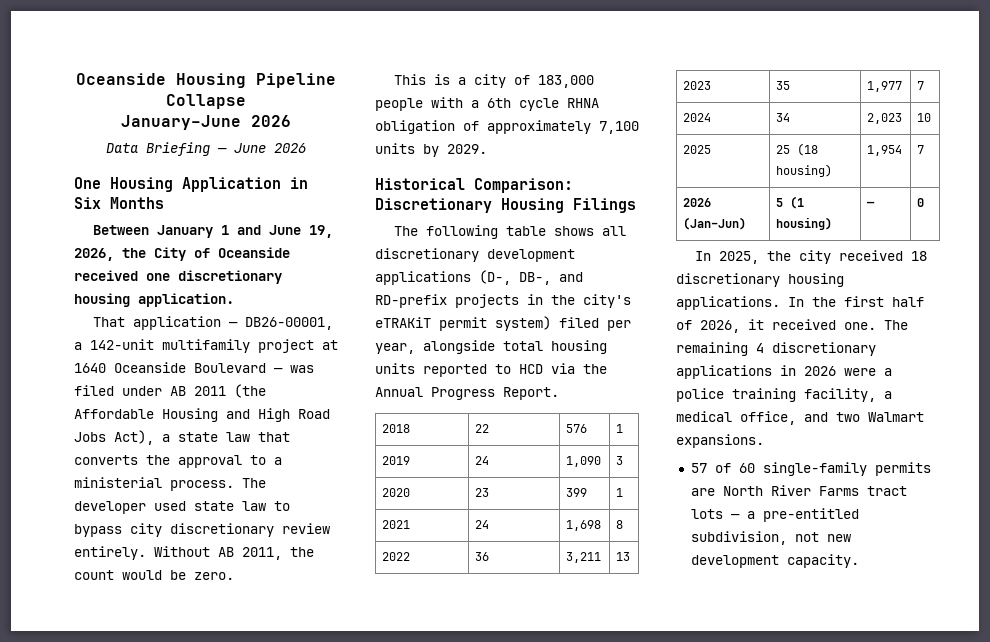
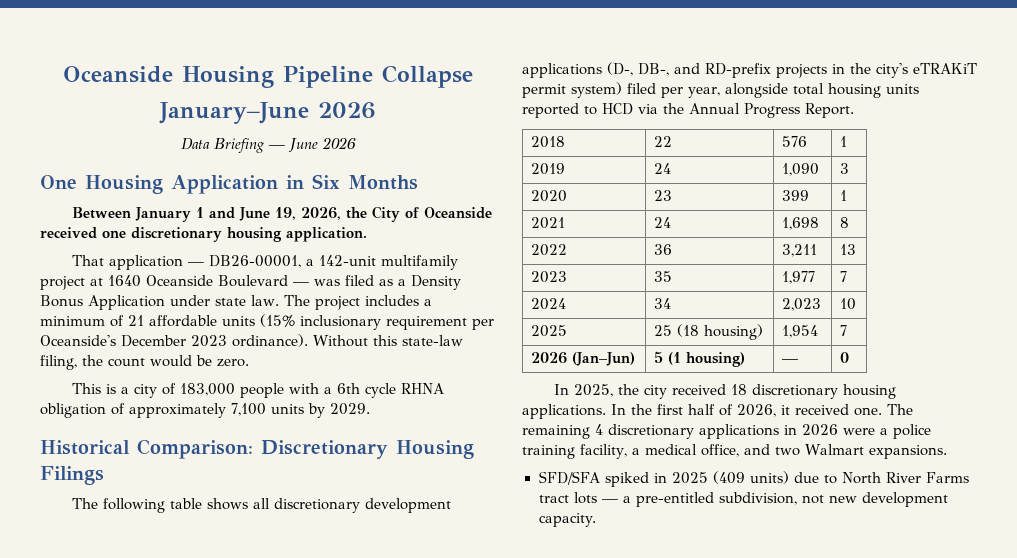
- That application — DB26-00001, a 142-unit multifamily project at 1640 Oceanside Boulevard — was filed under AB 2011 (the Affordable Housing and High Road Jobs Act), a state law that converts the approval to a ministerial process. The developer used state law to bypass city discretionary review entirely. Without AB 2011, the count would be zero.
+ That application — DB26-00001, a 142-unit multifamily project at 1640 Oceanside Boulevard — was filed as a Density Bonus Application under state law. The project includes a minimum of 21 affordable units (15% inclusionary requirement per Oceanside's December 2023 ordinance). Without this state-law filing, the count would be zero.
- 57 of 60 single-family permits are North River Farms tract lots — a pre-entitled subdivision, not new development capacity.
+ SFD/SFA spiked in 2025 (409 units) due to North River Farms tract lots — a pre-entitled subdivision, not new development capacity.

